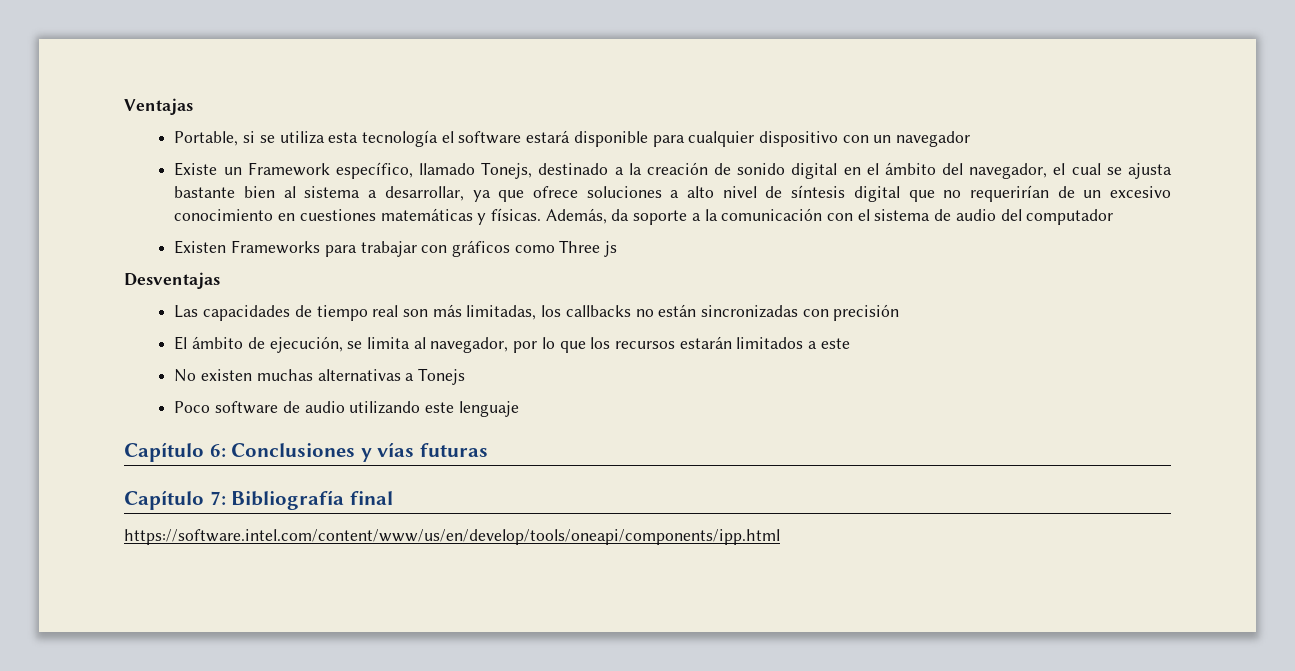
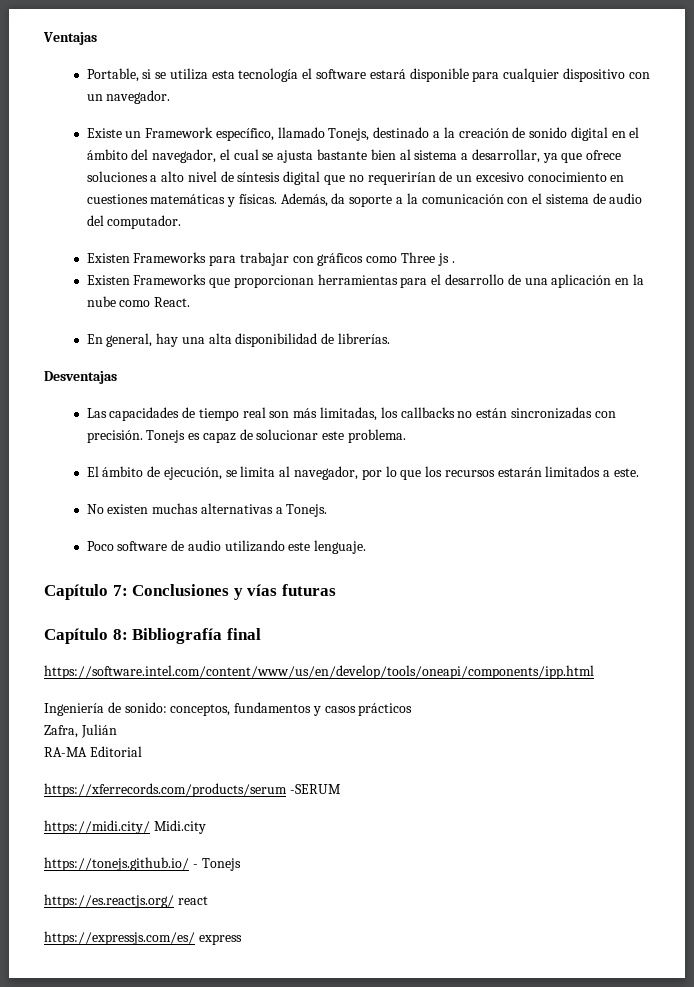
- Portable, si se utiliza esta tecnología el software estará disponible para cualquier dispositivo con un navegador
+ Portable, si se utiliza esta tecnología el software estará disponible para cualquier dispositivo con un navegador.
- Además, da soporte a la comunicación con el sistema de audio del computador
+ Además, da soporte a la comunicación con el sistema de audio del computador.
- Existen Frameworks para trabajar con gráficos como Three js
+ Existen Frameworks para trabajar con gráficos como Three js .
+ Existen Frameworks que proporcionan herramientas para el desarrollo de una aplicación en la nube como React.
+ En general, hay una alta disponibilidad de librerías.
- Las capacidades de tiempo real son más limitadas, los callbacks no están sincronizadas con precisión
+ Las capacidades de tiempo real son más limitadas, los callbacks no están sincronizadas con precisión. Tonejs es capaz de solucionar este problema.
- El ámbito de ejecución, se limita al navegador, por lo que los recursos estarán limitados a este
+ El ámbito de ejecución, se limita al navegador, por lo que los recursos estarán limitados a este.
- No existen muchas alternativas a Tonejs
+ No existen muchas alternativas a Tonejs.
- Poco software de audio utilizando este lenguaje
- Capítulo 6: Conclusiones y vías futuras
+ Poco software de audio utilizando este lenguaje.
+ Capítulo 7: Conclusiones y vías futuras
- Capítulo 7: Bibliografía final
+ Capítulo 8: Bibliografía final
+ Ingeniería de sonido: conceptos, fundamentos y casos prácticos
+ Zafra, Julián
+ RA-MA Editorial
+ https://xferrecords.com/products/serum -SERUM
+ https://midi.city/ Midi.city
+ https://tonejs.github.io/ - Tonejs
+ https://es.reactjs.org/ react
+ https://expressjs.com/es/ express

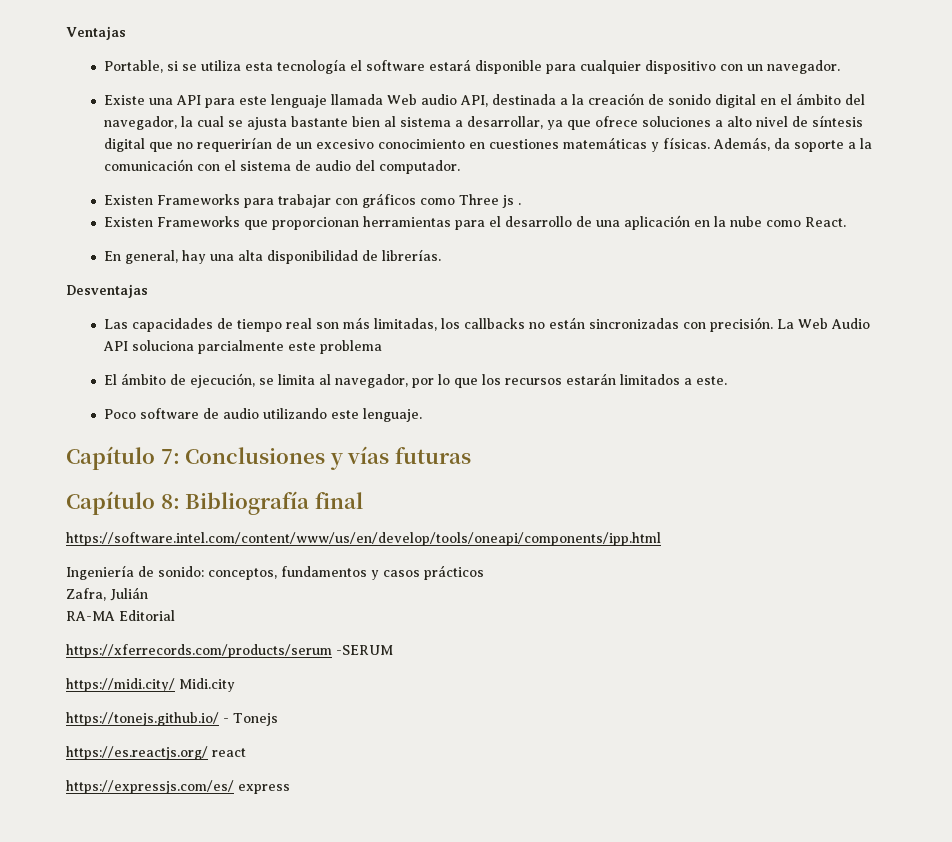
- Existe un Framework específico, llamado Tonejs, destinado a la creación de sonido digital en el ámbito del navegador, el cual se ajusta bastante bien al sistema a desarrollar, ya que ofrece soluciones a alto nivel de síntesis digital que no requerirían de un excesivo conocimiento en cuestiones matemáticas y físicas.
+ Existe una API para este lenguaje llamada Web audio API, destinada a la creación de sonido digital en el ámbito del navegador, la cual se ajusta bastante bien al sistema a desarrollar, ya que ofrece soluciones a alto nivel de síntesis digital que no requerirían de un excesivo conocimiento en cuestiones matemáticas y físicas.
- Tonejs es capaz de solucionar este problema.
+ La Web Audio API soluciona parcialmente este problema
- No existen muchas alternativas a Tonejs.

